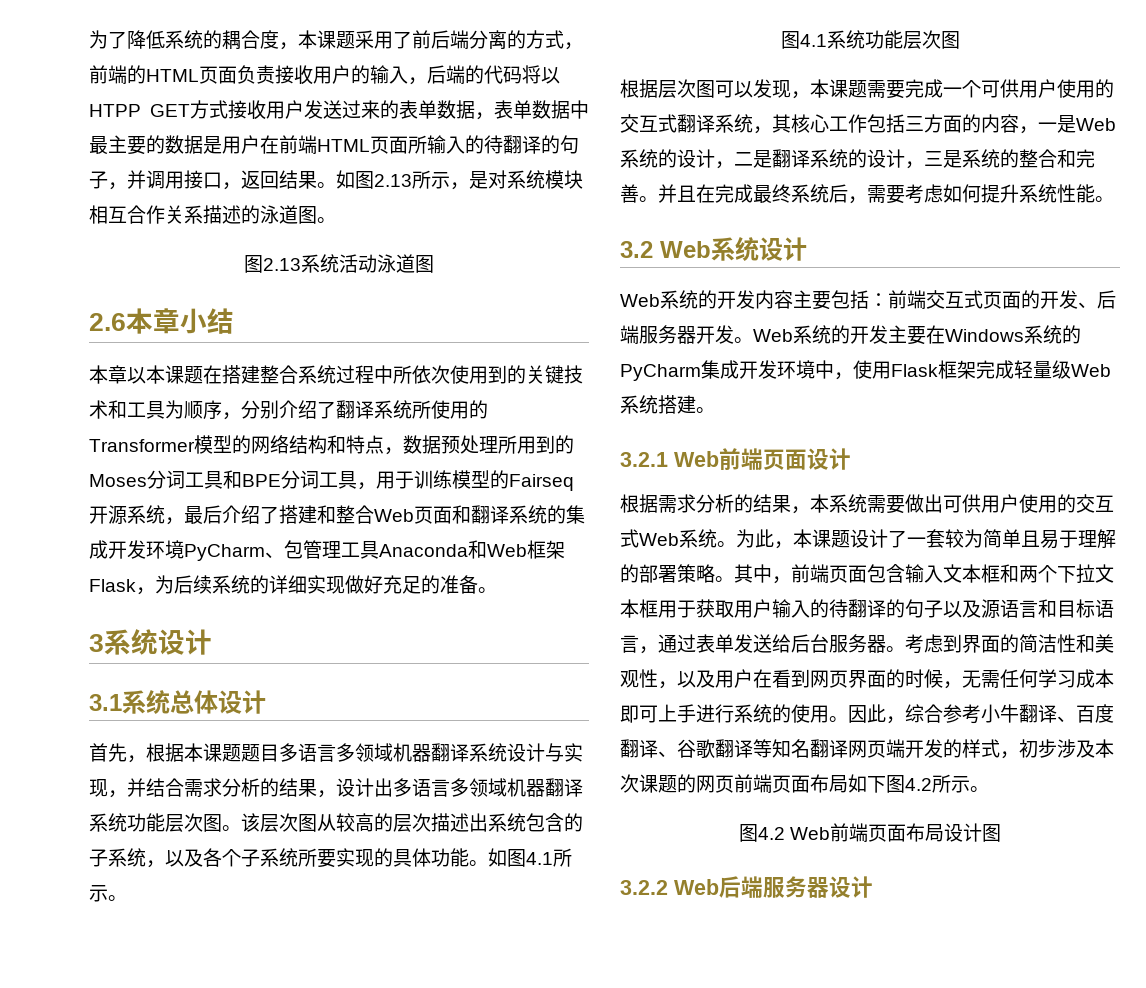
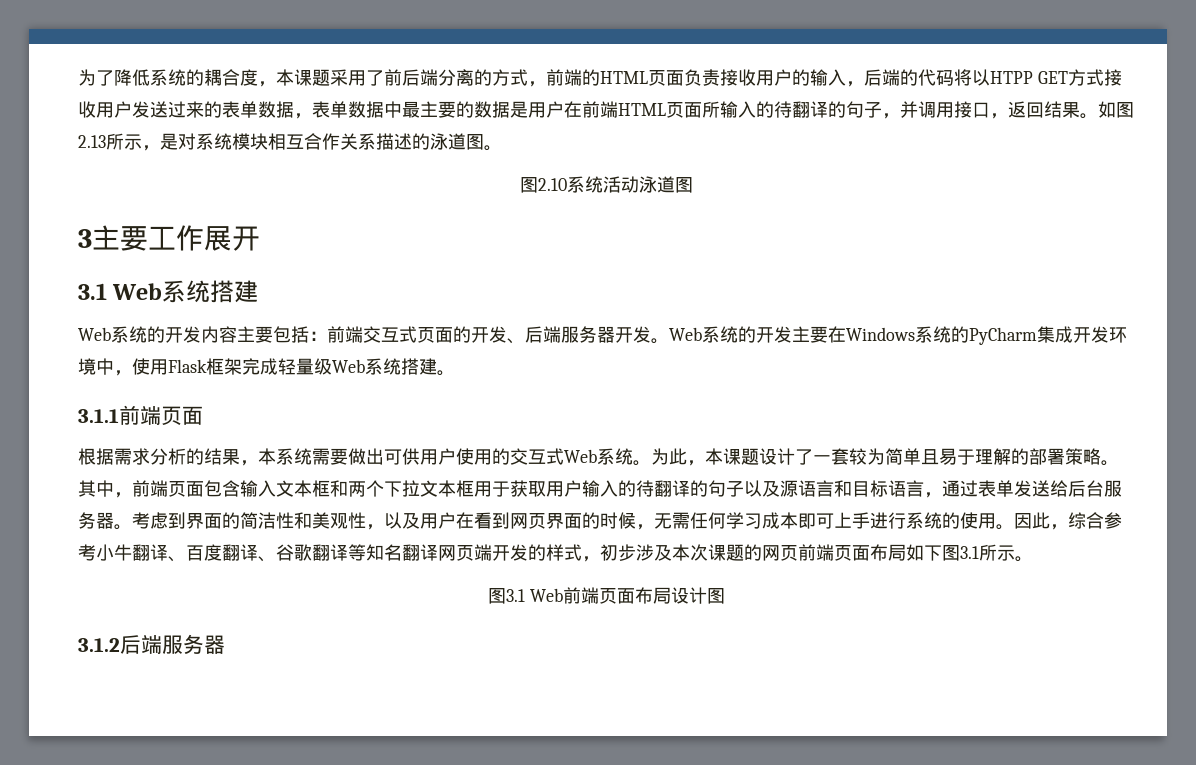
- 图2.13系统活动泳道图
+ 图2.10系统活动泳道图
- 2.6本章小结
- 本章以本课题在搭建整合系统过程中所依次使用到的关键技术和工具为顺序，分别介绍了翻译系统所使用的Transformer模型的网络结构和特点，数据预处理所用到的Moses分词工具和BPE分词工具，用于训练模型的Fairseq开源系统，最后介绍了搭建和整合Web页面和翻译系统的集成开发环境PyCharm、包管理工具Anaconda和Web框架Flask，为后续系统的详细实现做好充足的准备。
- 3系统设计
- 3.1系统总体设计
- 首先，根据本课题题目多语言多领域机器翻译系统设计与实现，并结合需求分析的结果，设计出多语言多领域机器翻译系统功能层次图。该层次图从较高的层次描述出系统包含的子系统，以及各个子系统所要实现的具体功能。如图4.1所示。
- 图4.1系统功能层次图
- 根据层次图可以发现，本课题需要完成一个可供用户使用的交互式翻译系统，其核心工作包括三方面的内容，一是Web系统的设计，二是翻译系统的设计，三是系统的整合和完善。并且在完成最终系统后，需要考虑如何提升系统性能。
- 3.2 Web系统设计
+ 3主要工作展开
+ 3.1 Web系统搭建
- 3.2.1 Web前端页面设计
+ 3.1.1前端页面
- 因此，综合参考小牛翻译、百度翻译、谷歌翻译等知名翻译网页端开发的样式，初步涉及本次课题的网页前端页面布局如下图4.2所示。
- 图4.2 Web前端页面布局设计图
+ 因此，综合参考小牛翻译、百度翻译、谷歌翻译等知名翻译网页端开发的样式，初步涉及本次课题的网页前端页面布局如下图3.1所示。
+ 图3.1 Web前端页面布局设计图
- 3.2.2 Web后端服务器设计
+ 3.1.2后端服务器

